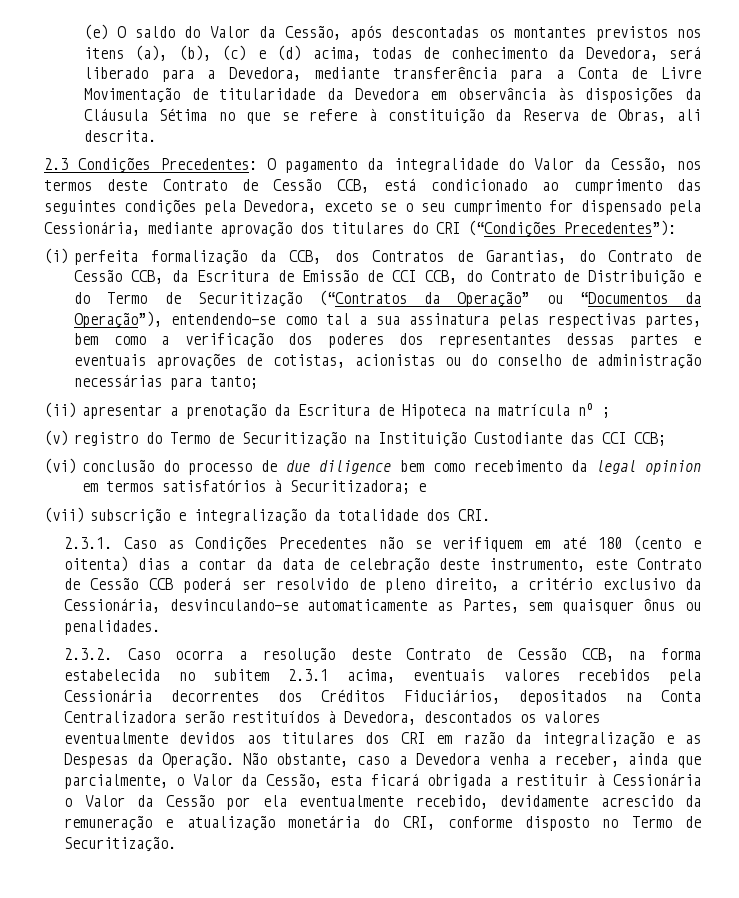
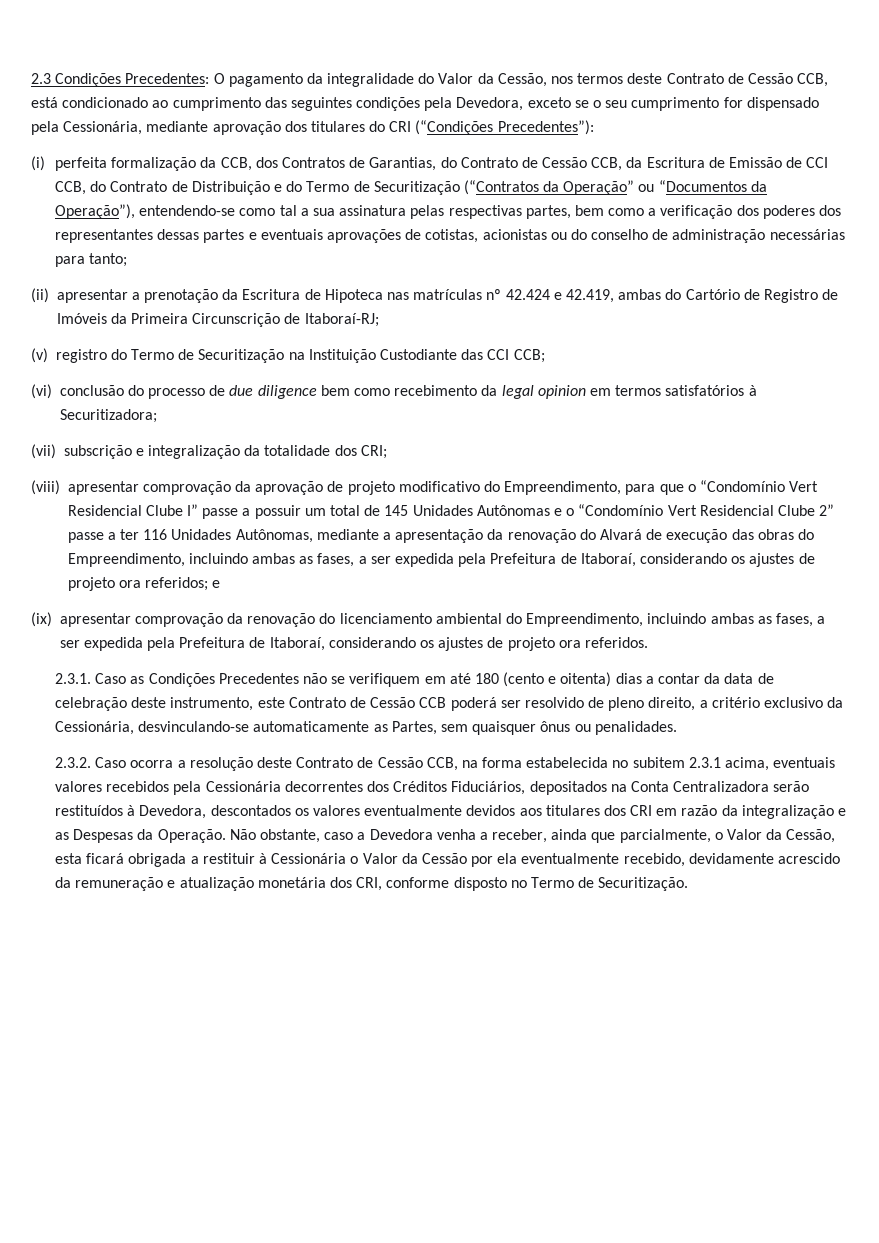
- (e) O saldo do Valor da Cessão, após descontadas os montantes previstos nos itens (a), (b), (c) e (d) acima, todas de conhecimento da Devedora, será liberado para a Devedora, mediante transferência para a Conta de Livre Movimentação de titularidade da Devedora em observância às disposições da Cláusula Sétima no que se refere à constituição da Reserva de Obras, ali descrita.
- (ii) apresentar a prenotação da Escritura de Hipoteca na matrícula nº ;
+ (ii) apresentar a prenotação da Escritura de Hipoteca nas matrículas nº 42.424 e 42.419, ambas do Cartório de Registro de Imóveis da Primeira Circunscrição de Itaboraí-RJ;
- (vi) conclusão do processo de due diligence bem como recebimento da legal opinion em termos satisfatórios à Securitizadora; e
+ (vi) conclusão do processo de due diligence bem como recebimento da legal opinion em termos satisfatórios à Securitizadora;
- (vii) subscrição e integralização da totalidade dos CRI.
+ (vii) subscrição e integralização da totalidade dos CRI;
+ (viii) apresentar comprovação da aprovação de projeto modificativo do Empreendimento, para que o “Condomínio Vert Residencial Clube I” passe a possuir um total de 145 Unidades Autônomas e o “Condomínio Vert Residencial Clube 2” passe a ter 116 Unidades Autônomas, mediante a apresentação da renovação do Alvará de execução das obras do Empreendimento, incluindo ambas as fases, a ser expedida pela Prefeitura de Itaboraí, considerando os ajustes de projeto ora referidos; e
+ (ix) apresentar comprovação da renovação do licenciamento ambiental do Empreendimento, incluindo ambas as fases, a ser expedida pela Prefeitura de Itaboraí, considerando os ajustes de projeto ora referidos.
- Não obstante, caso a Devedora venha a receber, ainda que parcialmente, o Valor da Cessão, esta ficará obrigada a restituir à Cessionária o Valor da Cessão por ela eventualmente recebido, devidamente acrescido da remuneração e atualização monetária do CRI, conforme disposto no Termo de Securitização.
+ Não obstante, caso a Devedora venha a receber, ainda que parcialmente, o Valor da Cessão, esta ficará obrigada a restituir à Cessionária o Valor da Cessão por ela eventualmente recebido, devidamente acrescido da remuneração e atualização monetária dos CRI, conforme disposto no Termo de Securitização.

